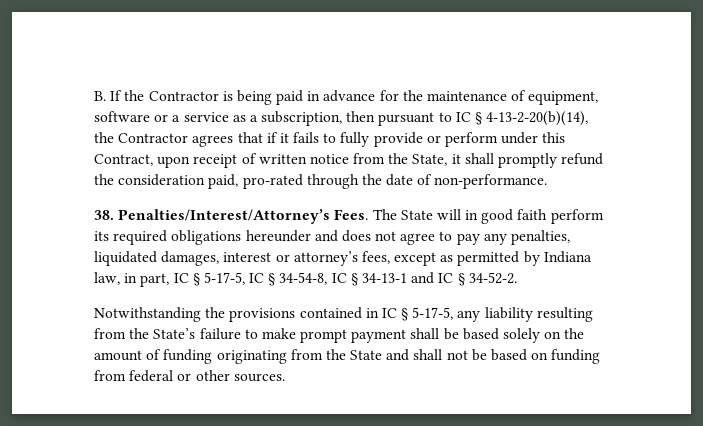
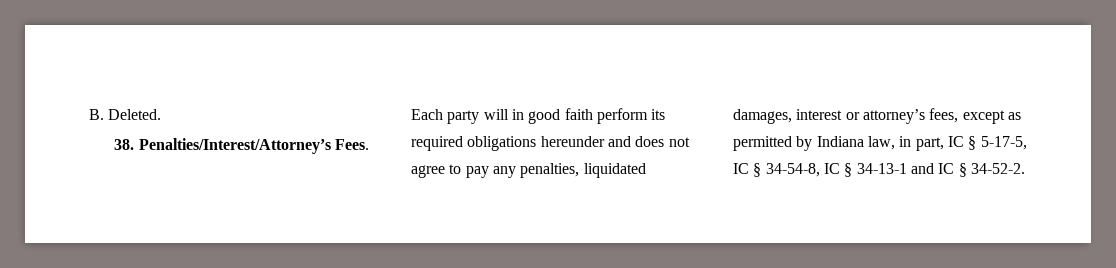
- B. If the Contractor is being paid in advance for the maintenance of equipment, software or a service as a subscription, then pursuant to IC § 4-13-2-20(b)(14), the Contractor agrees that if it fails to fully provide or perform under this Contract, upon receipt of written notice from the State, it shall promptly refund the consideration paid, pro-rated through the date of non-performance.
+ B. Deleted.
- The State will in good faith perform its required obligations hereunder and does not agree to pay any penalties, liquidated damages, interest or attorney’s fees, except as permitted by Indiana law, in part, IC § 5-17-5, IC § 34-54-8, IC § 34-13-1 and IC § 34-52-2.
+ Each party will in good faith perform its required obligations hereunder and does not agree to pay any penalties, liquidated damages, interest or attorney’s fees, except as permitted by Indiana law, in part, IC § 5-17-5, IC § 34-54-8, IC § 34-13-1 and IC § 34-52-2.
- Notwithstanding the provisions contained in IC § 5-17-5, any liability resulting from the State’s failure to make prompt payment shall be based solely on the amount of funding originating from the State and shall not be based on funding from federal or other sources.

